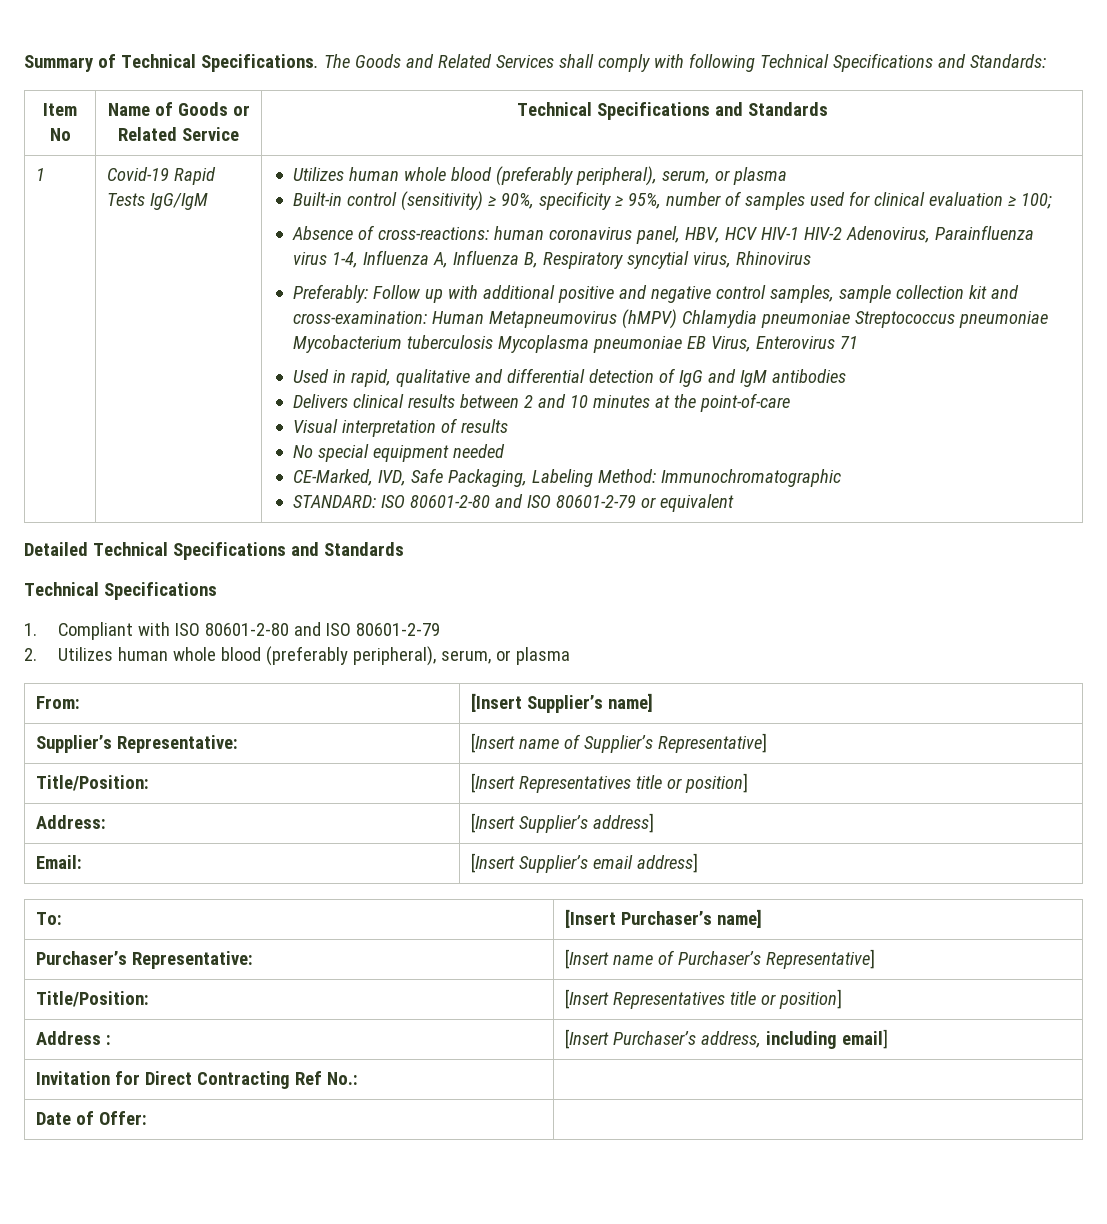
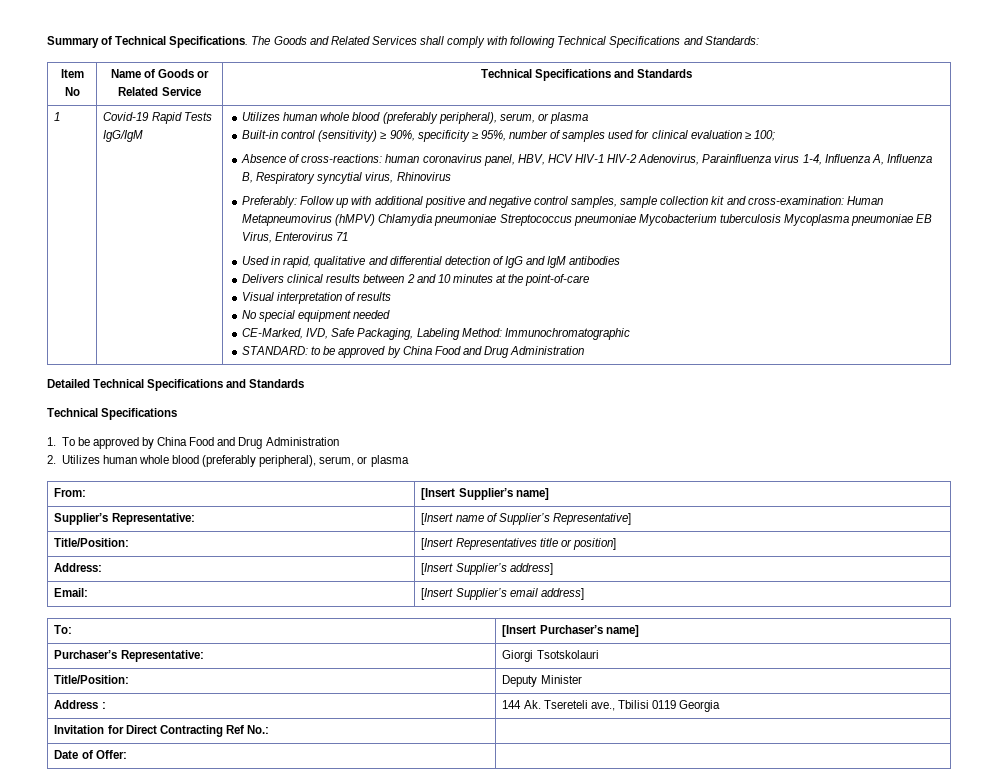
- STANDARD: ISO 80601-2-80 and ISO 80601-2-79 or equivalent
+ STANDARD: to be approved by China Food and Drug Administration
- 1. Compliant with ISO 80601-2-80 and ISO 80601-2-79
+ 1. To be approved by China Food and Drug Administration
- Purchaser’s Representative: | [Insert name of Purchaser’s Representative]
- Title/Position: | [Insert Representatives title or position]
- Address : | [Insert Purchaser’s address, including email]
+ Purchaser’s Representative: | Giorgi Tsotskolauri
+ Title/Position: | Deputy Minister
+ Address : | 144 Ak. Tsereteli ave., Tbilisi 0119 Georgia

